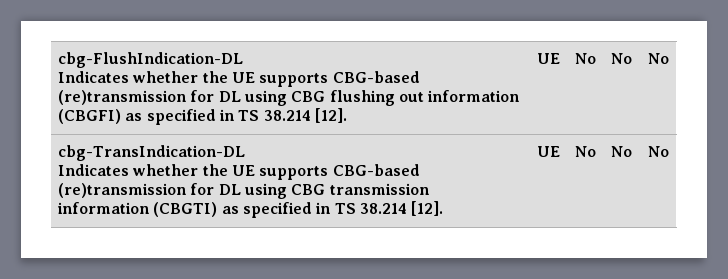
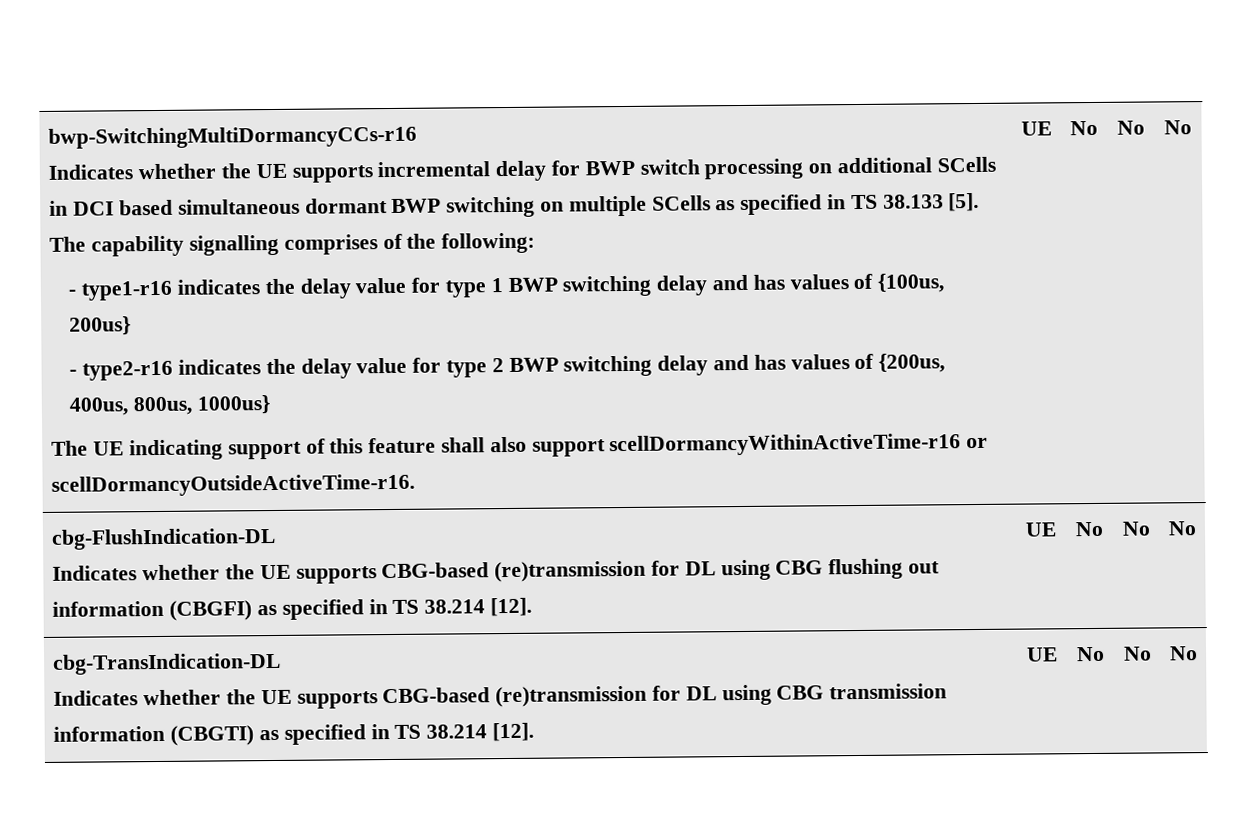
+ bwp-SwitchingMultiDormancyCCs-r16
+ Indicates whether the UE supports incremental delay for BWP switch processing on additional SCells in DCI based simultaneous dormant BWP switching on multiple SCells as specified in TS 38.133 [5]. The capability signalling comprises of the following:
+ - type1-r16 indicates the delay value for type 1 BWP switching delay and has values of {100us, 200us}
+ - type2-r16 indicates the delay value for type 2 BWP switching delay and has values of {200us, 400us, 800us, 1000us}
+ The UE indicating support of this feature shall also support scellDormancyWithinActiveTime-r16 or scellDormancyOutsideActiveTime-r16. | UE | No | No | No

